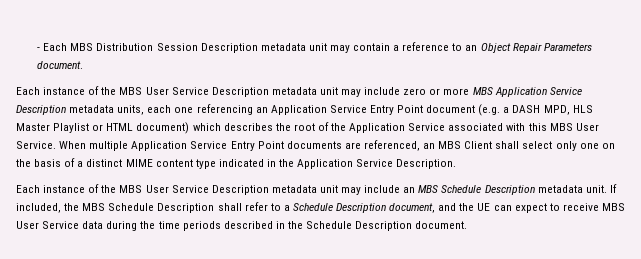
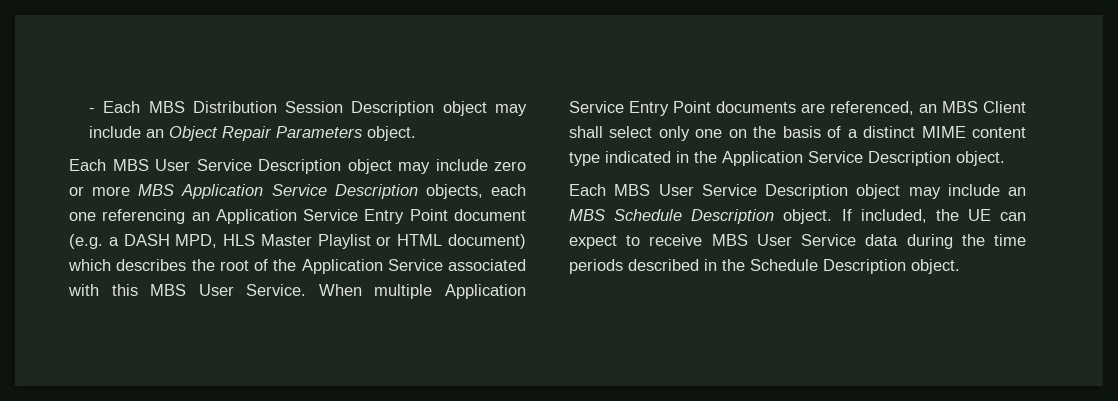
- - Each MBS Distribution Session Description metadata unit may contain a reference to an Object Repair Parameters document.
- Each instance of the MBS User Service Description metadata unit may include zero or more MBS Application Service Description metadata units, each one referencing an Application Service Entry Point document (e.g. a DASH MPD, HLS Master Playlist or HTML document) which describes the root of the Application Service associated with this MBS User Service.
+ - Each MBS Distribution Session Description object may include an Object Repair Parameters object.
+ Each MBS User Service Description object may include zero or more MBS Application Service Description objects, each one referencing an Application Service Entry Point document (e.g. a DASH MPD, HLS Master Playlist or HTML document) which describes the root of the Application Service associated with this MBS User Service.
- When multiple Application Service Entry Point documents are referenced, an MBS Client shall select only one on the basis of a distinct MIME content type indicated in the Application Service Description.
- Each instance of the MBS User Service Description metadata unit may include an MBS Schedule Description metadata unit.
+ When multiple Application Service Entry Point documents are referenced, an MBS Client shall select only one on the basis of a distinct MIME content type indicated in the Application Service Description object.
+ Each MBS User Service Description object may include an MBS Schedule Description object.
- If included, the MBS Schedule Description shall refer to a Schedule Description document, and the UE can expect to receive MBS User Service data during the time periods described in the Schedule Description document.
+ If included, the UE can expect to receive MBS User Service data during the time periods described in the Schedule Description object.

